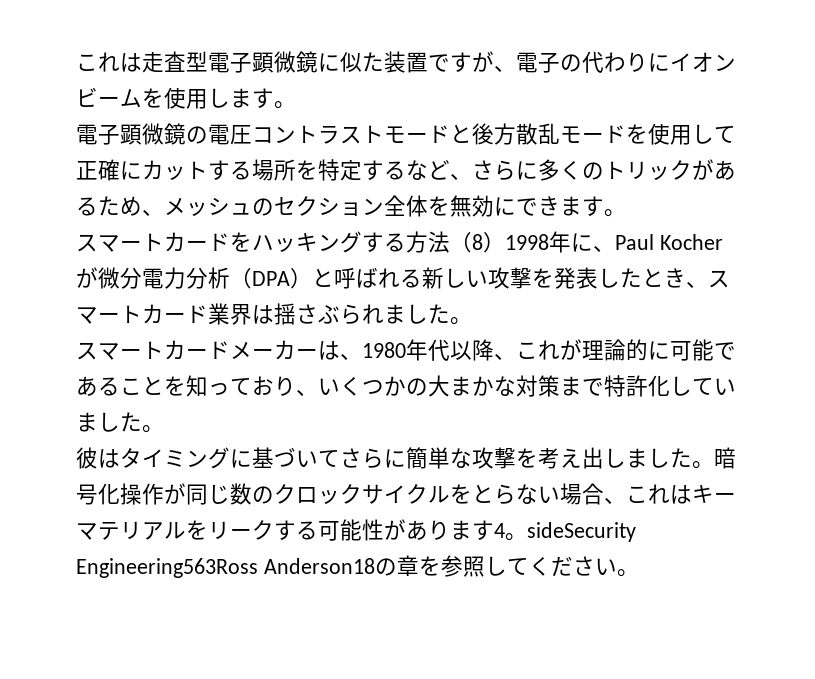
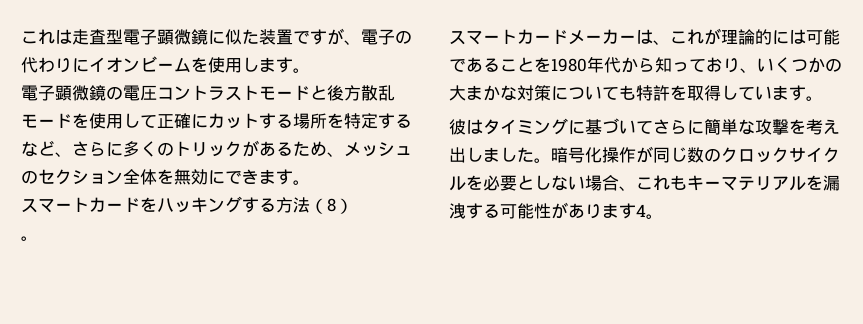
- スマートカードをハッキングする方法（8）1998年に、Paul Kocherが微分電力分析（DPA）と呼ばれる新しい攻撃を発表したとき、スマートカード業界は揺さぶられました。
+ スマートカードをハッキングする方法（8）
+ 。
- スマートカードメーカーは、1980年代以降、これが理論的に可能であることを知っており、いくつかの大まかな対策まで特許化していました。
+ スマートカードメーカーは、これが理論的には可能であることを1980年代から知っており、いくつかの大まかな対策についても特許を取得しています。
- 暗号化操作が同じ数のクロックサイクルをとらない場合、これはキーマテリアルをリークする可能性があります4。sideSecurity Engineering563Ross Anderson18の章を参照してください。
+ 暗号化操作が同じ数のクロックサイクルを必要としない場合、これもキーマテリアルを漏洩する可能性があります4。

